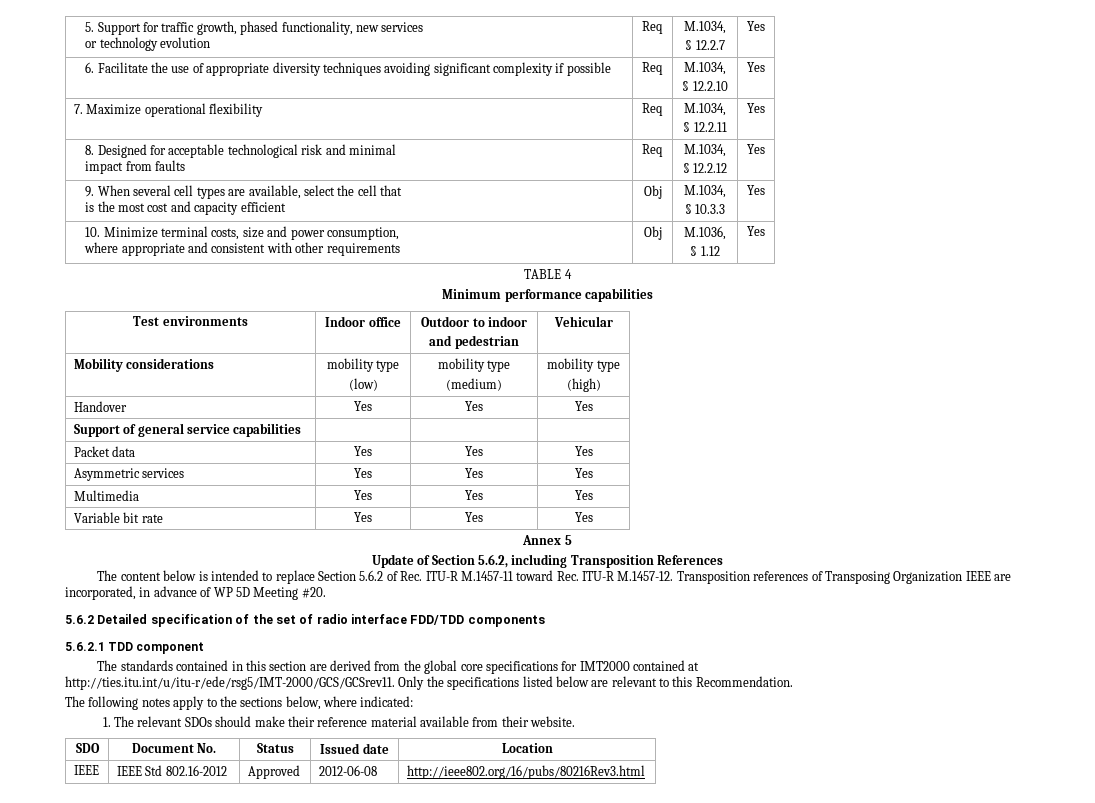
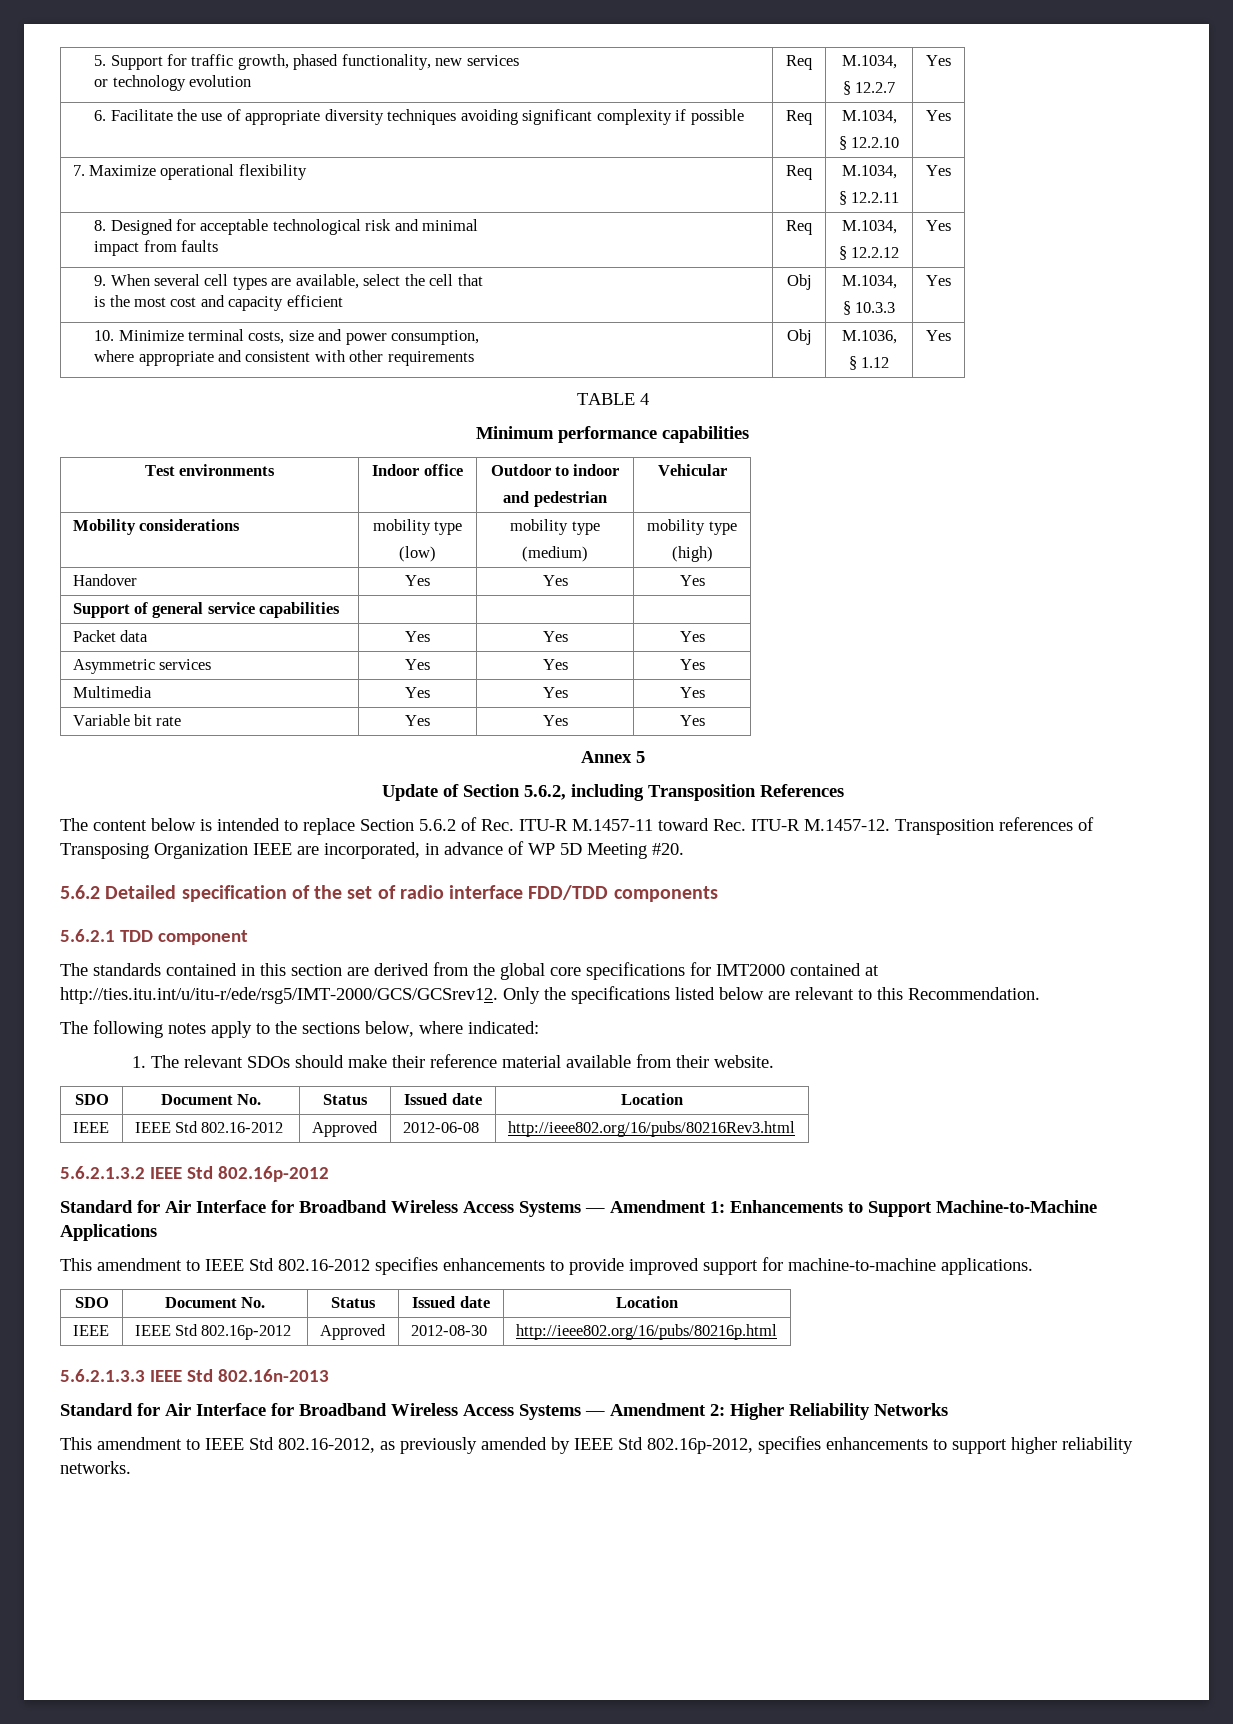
- The standards contained in this section are derived from the global core specifications for IMT2000 contained at http://ties.itu.int/u/itu-r/ede/rsg5/IMT-2000/GCS/GCSrev11. Only the specifications listed below are relevant to this Recommendation.
+ The standards contained in this section are derived from the global core specifications for IMT2000 contained at http://ties.itu.int/u/itu-r/ede/rsg5/IMT-2000/GCS/GCSrev12. Only the specifications listed below are relevant to this Recommendation.
+ 5.6.2.1.3.2 IEEE Std 802.16p-2012
+ Standard for Air Interface for Broadband Wireless Access Systems — Amendment 1: Enhancements to Support Machine-to-Machine Applications
+ This amendment to IEEE Std 802.16-2012 specifies enhancements to provide improved support for machine-to-machine applications.
+ SDO | Document No. | Status | Issued date | Location
+ IEEE | IEEE Std 802.16p-2012 | Approved | 2012-08-30 | http://ieee802.org/16/pubs/80216p.html
+ 5.6.2.1.3.3 IEEE Std 802.16n-2013
+ Standard for Air Interface for Broadband Wireless Access Systems — Amendment 2: Higher Reliability Networks
+ This amendment to IEEE Std 802.16-2012, as previously amended by IEEE Std 802.16p-2012, specifies enhancements to support higher reliability networks.

